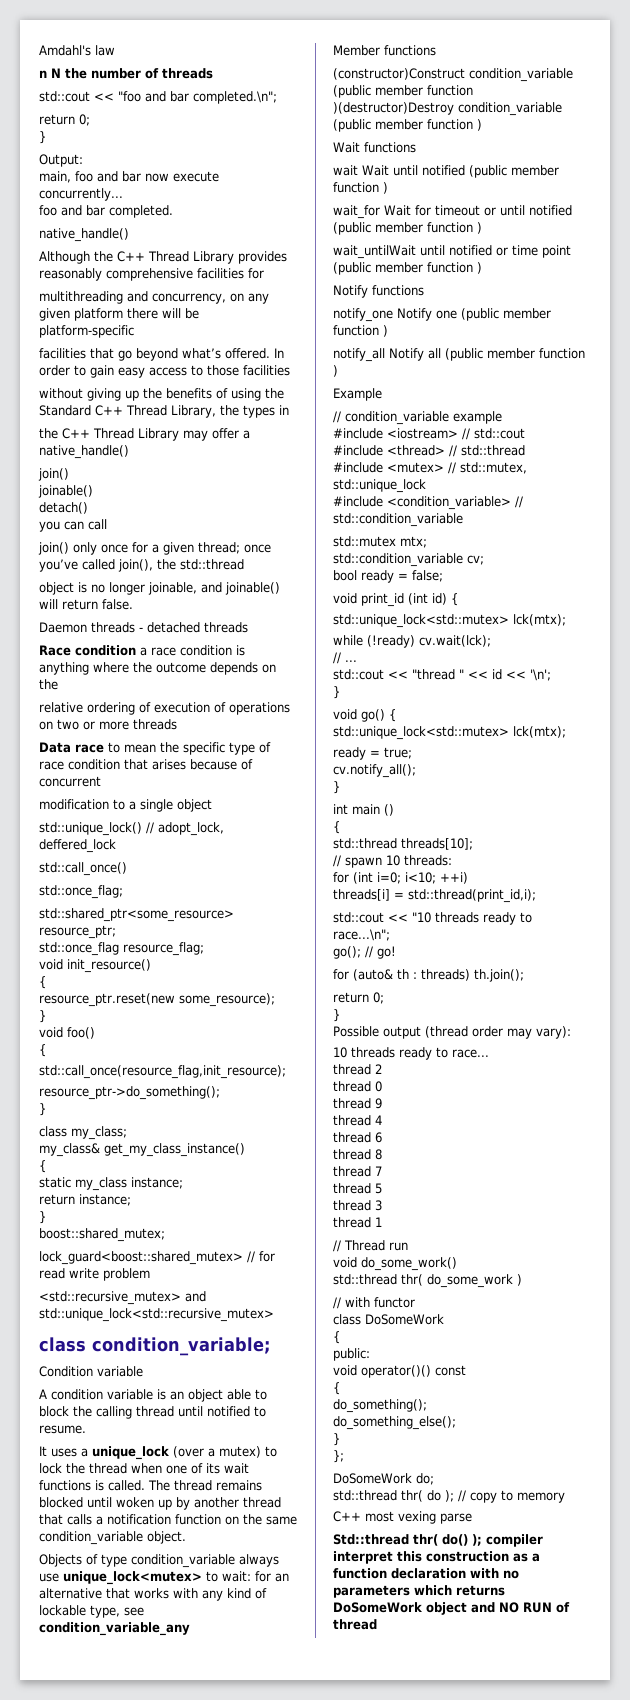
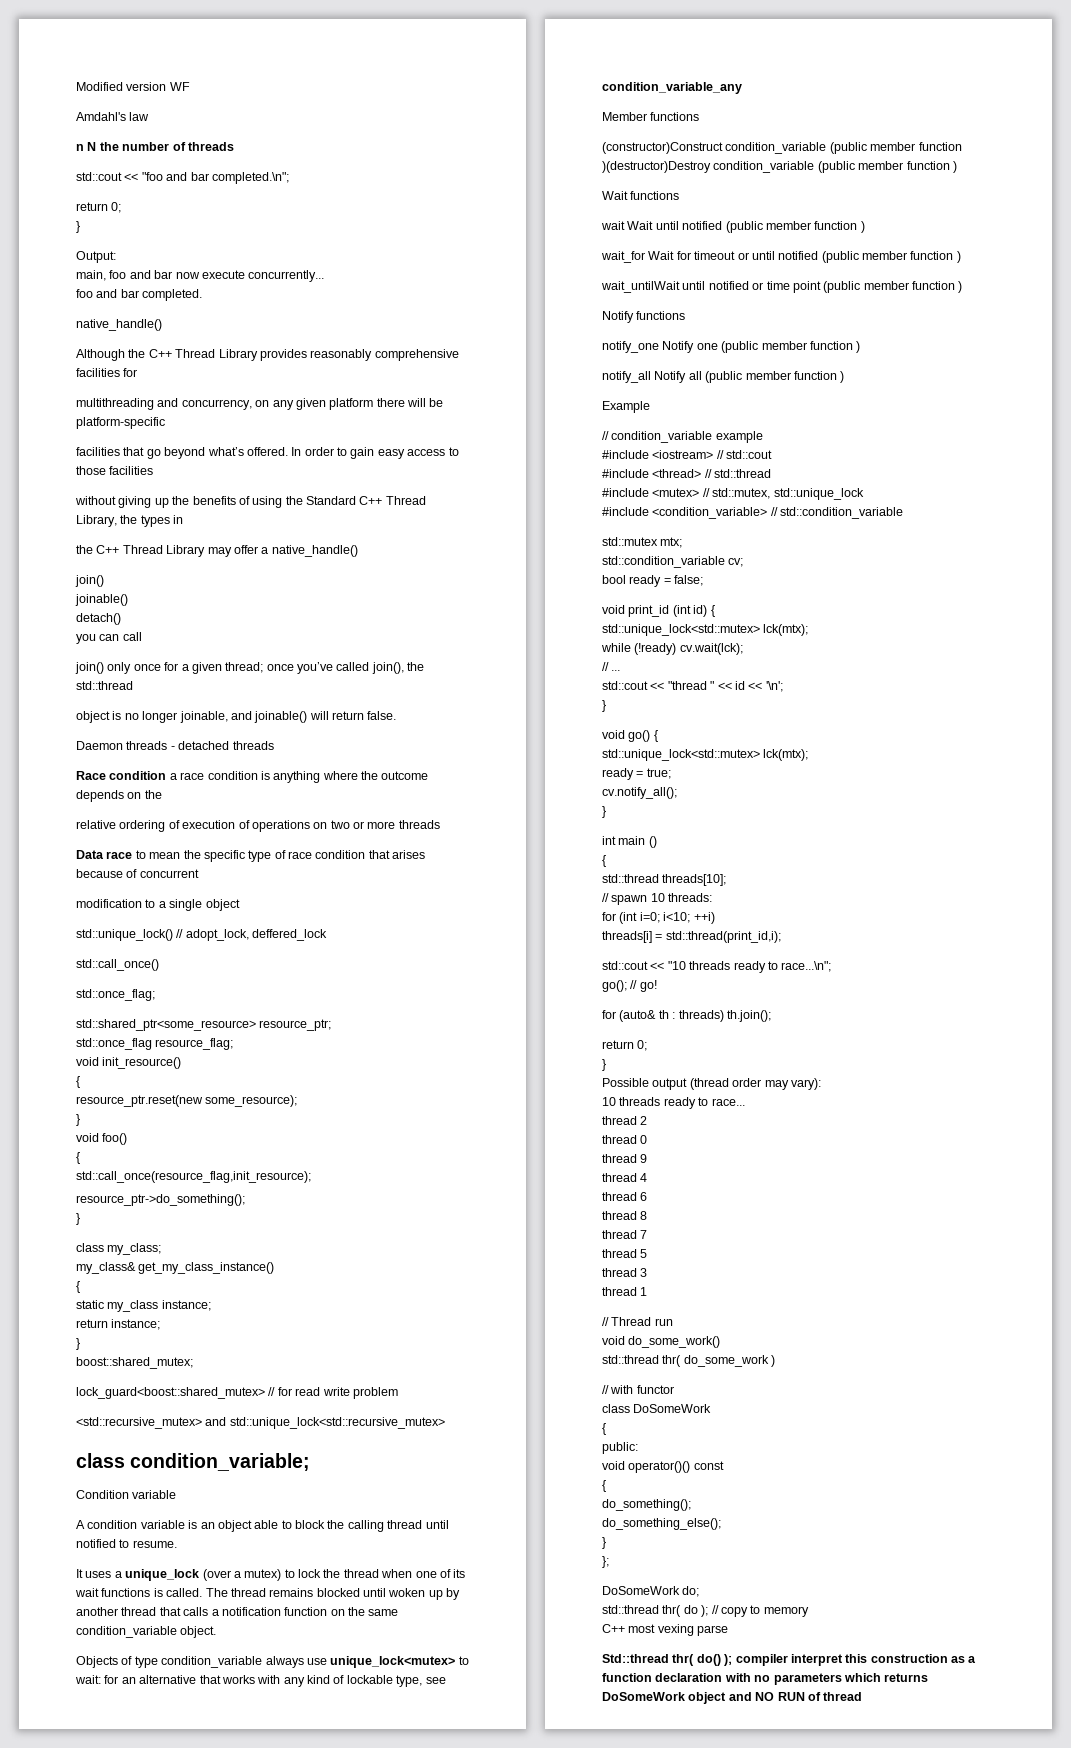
+ Modified version WF

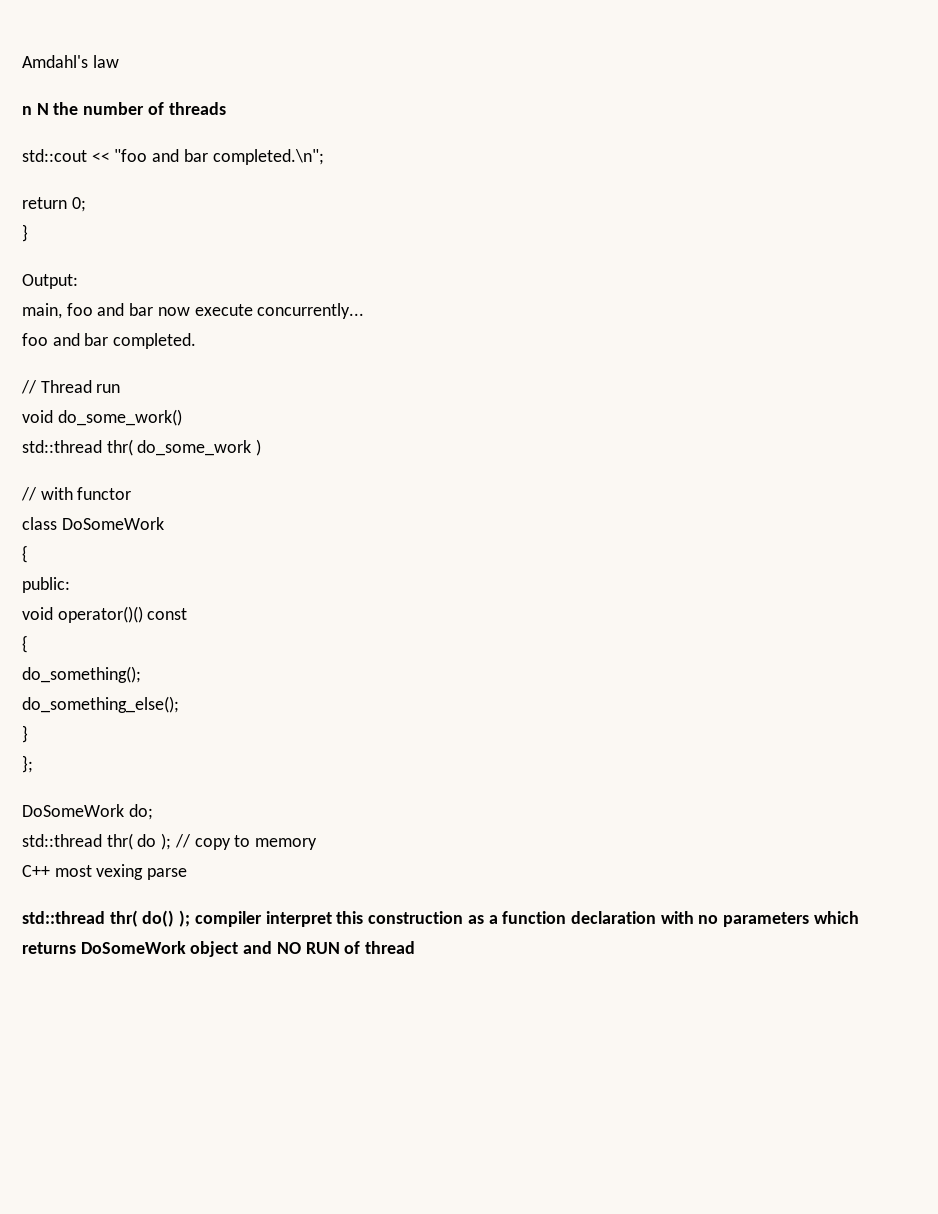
- Modified version WF
  foo and bar completed.
- native_handle()
- Although the C++ Thread Library provides reasonably comprehensive facilities for
- multithreading and concurrency, on any given platform there will be platform-specific
- facilities that go beyond what’s offered. In order to gain easy access to those facilities
- without giving up the benefits of using the Standard C++ Thread Library, the types in
- the C++ Thread Library may offer a native_handle()
- join()
- joinable()
- detach()
- you can call
- join() only once for a given thread; once you’ve called join(), the std::thread
- object is no longer joinable, and joinable() will return false.
- Daemon threads - detached threads
- Race condition a race condition is anything where the outcome depends on the
- relative ordering of execution of operations on two or more threads
- Data race to mean the specific type of race condition that arises because of concurrent
- modification to a single object
- std::unique_lock() // adopt_lock, deffered_lock
- std::call_once()
- std::once_flag;
- std::shared_ptr<some_resource> resource_ptr;
- std::once_flag resource_flag;
- void init_resource()
- {
- resource_ptr.reset(new some_resource);
- }
- void foo()
- {
- std::call_once(resource_flag,init_resource);
- resource_ptr->do_something();
- }
- class my_class;
- my_class& get_my_class_instance()
- {
- static my_class instance;
- return instance;
- }
- boost::shared_mutex;
- lock_guard<boost::shared_mutex> // for read write problem
- <std::recursive_mutex> and std::unique_lock<std::recursive_mutex>
- class condition_variable;
- Condition variable
- A condition variable is an object able to block the calling thread until notified to resume.
- It uses a unique_lock (over a mutex) to lock the thread when one of its wait functions is called. The thread remains blocked until woken up by another thread that calls a notification function on the same condition_variable object.
- Objects of type condition_variable always use unique_lock<mutex> to wait: for an alternative that works with any kind of lockable type, see condition_variable_any
- Member functions
- (constructor)Construct condition_variable (public member function )(destructor)Destroy condition_variable (public member function )
- Wait functions
- wait Wait until notified (public member function )
- wait_for Wait for timeout or until notified (public member function )
- wait_untilWait until notified or time point (public member function )
- Notify functions
- notify_one Notify one (public member function )
- notify_all Notify all (public member function )
- Example
- // condition_variable example
- #include <iostream> // std::cout
- #include <thread> // std::thread
- #include <mutex> // std::mutex, std::unique_lock
- #include <condition_variable> // std::condition_variable
- std::mutex mtx;
- std::condition_variable cv;
- bool ready = false;
- void print_id (int id) {
- std::unique_lock<std::mutex> lck(mtx);
- while (!ready) cv.wait(lck);
- // ...
- std::cout << "thread " << id << '\n';
- }
- void go() {
- std::unique_lock<std::mutex> lck(mtx);
- ready = true;
- cv.notify_all();
- }
- int main ()
- {
- std::thread threads[10];
- // spawn 10 threads:
- for (int i=0; i<10; ++i)
- threads[i] = std::thread(print_id,i);
- std::cout << "10 threads ready to race...\n";
- go(); // go!
- for (auto& th : threads) th.join();
- return 0;
- }
- Possible output (thread order may vary):
- 10 threads ready to race...
- thread 2
- thread 0
- thread 9
- thread 4
- thread 6
- thread 8
- thread 7
- thread 5
- thread 3
- thread 1
- Std::thread thr( do() ); compiler interpret this construction as a function declaration with no parameters which returns DoSomeWork object and NO RUN of thread
+ std::thread thr( do() ); compiler interpret this construction as a function declaration with no parameters which returns DoSomeWork object and NO RUN of thread

